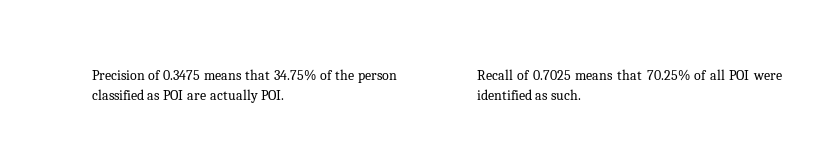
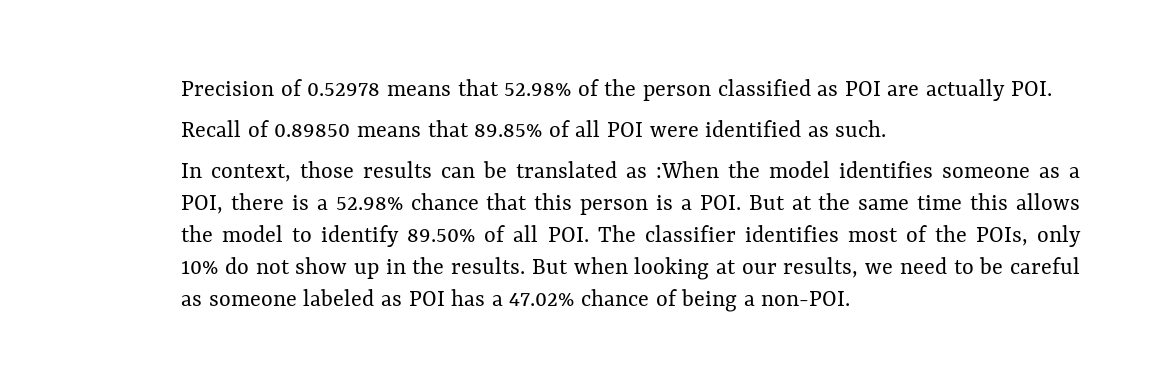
- Precision of 0.3475 means that 34.75% of the person classified as POI are actually POI.
+ Precision of 0.52978 means that 52.98% of the person classified as POI are actually POI.
- Recall of 0.7025 means that 70.25% of all POI were identified as such.
+ Recall of 0.89850 means that 89.85% of all POI were identified as such.
+ In context, those results can be translated as :When the model identifies someone as a POI, there is a 52.98% chance that this person is a POI. But at the same time this allows the model to identify 89.50% of all POI. The classifier identifies most of the POIs, only 10% do not show up in the results. But when looking at our results, we need to be careful as someone labeled as POI has a 47.02% chance of being a non-POI.

